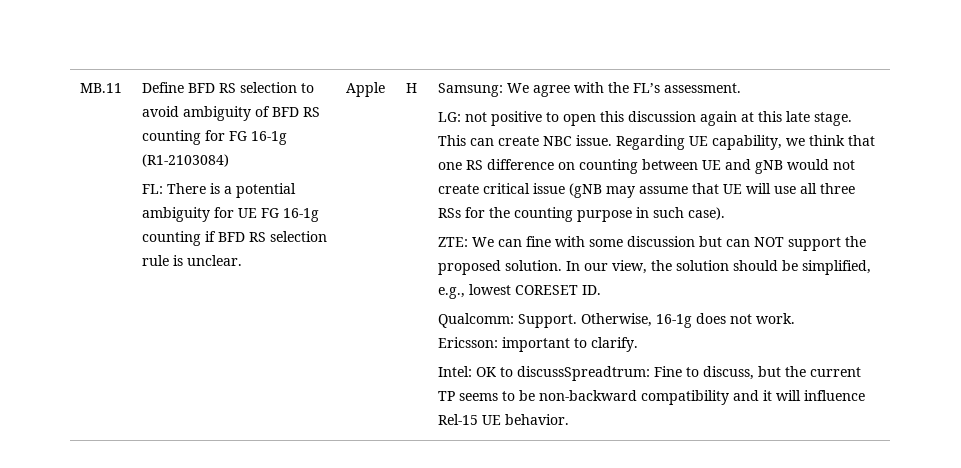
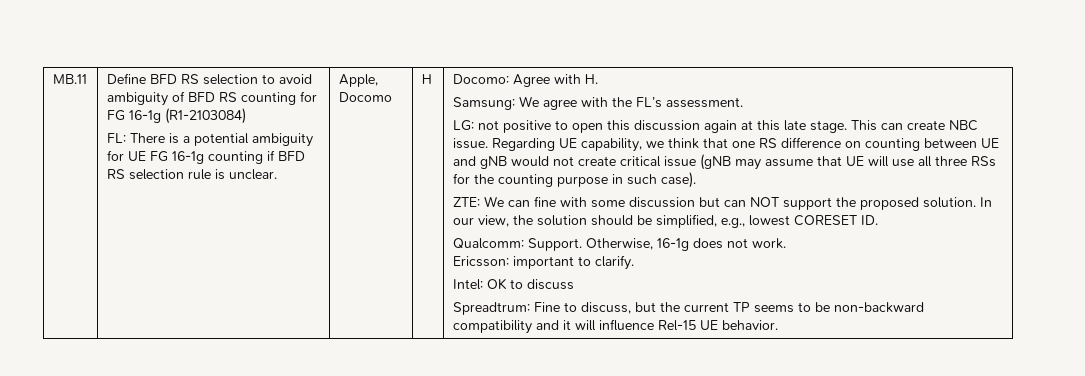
- Apple
+ Apple, Docomo
+ Docomo: Agree with H.
- Intel: OK to discussSpreadtrum: Fine to discuss, but the current TP seems to be non-backward compatibility and it will influence Rel-15 UE behavior.
+ Intel: OK to discuss
+ Spreadtrum: Fine to discuss, but the current TP seems to be non-backward compatibility and it will influence Rel-15 UE behavior.

